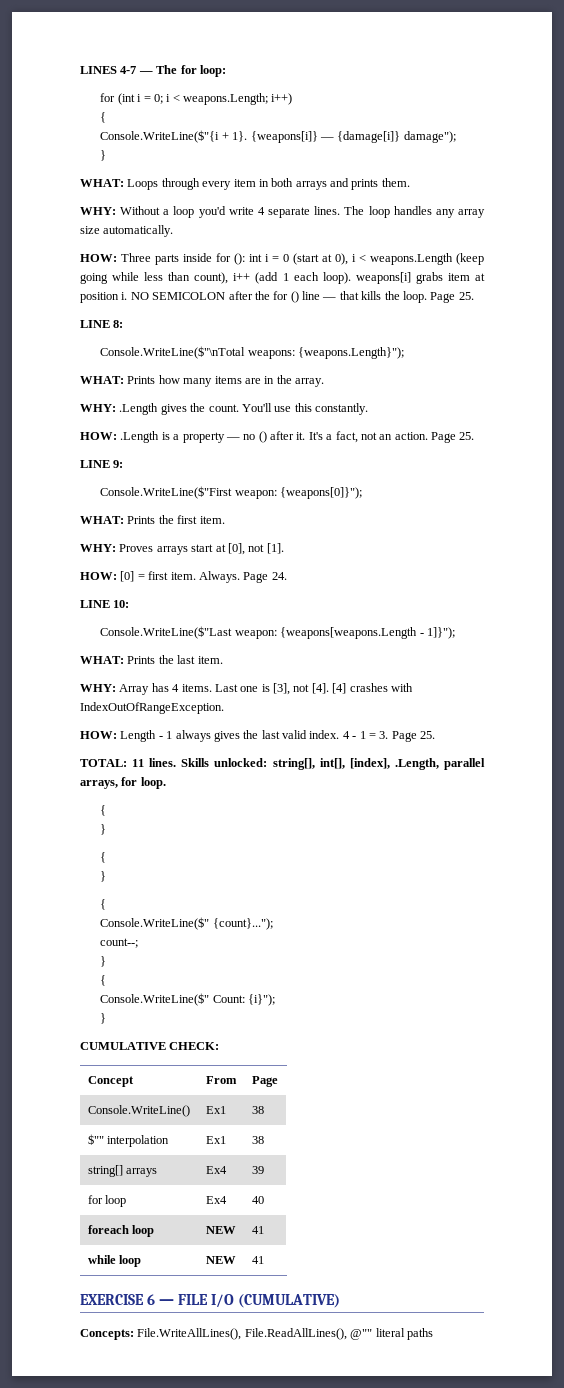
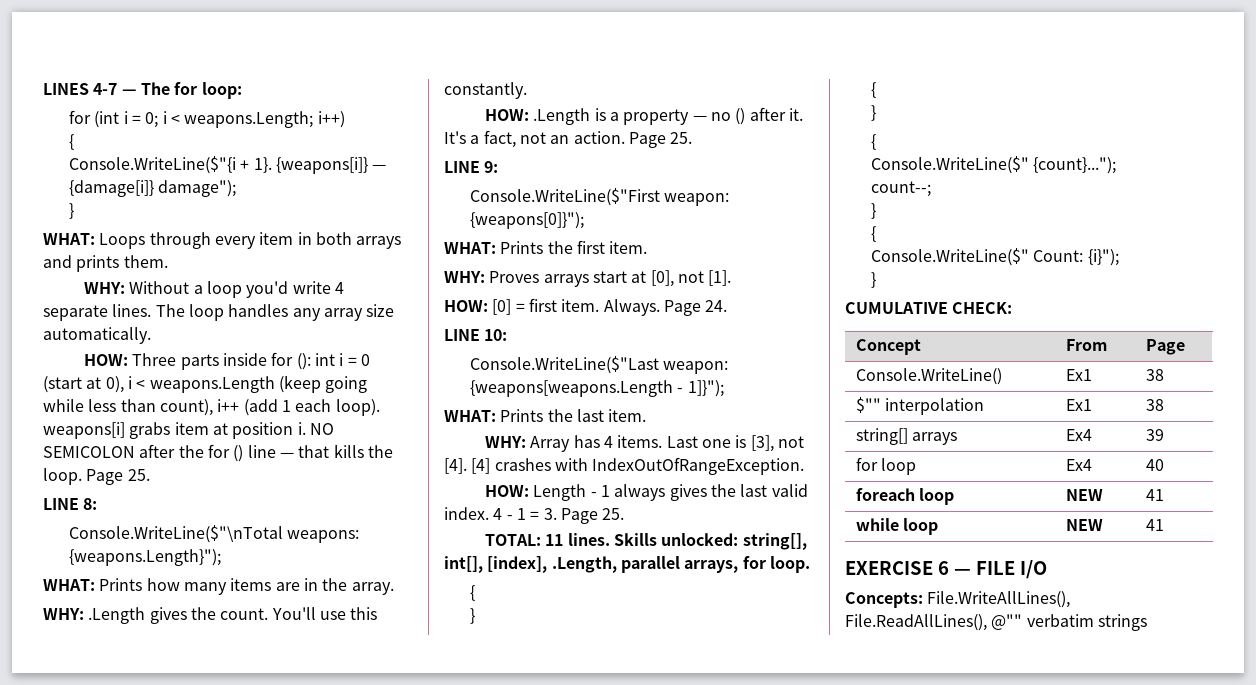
- EXERCISE 6 — FILE I/O (CUMULATIVE)
+ EXERCISE 6 — FILE I/O
- Concepts: File.WriteAllLines(), File.ReadAllLines(), @"" literal paths
+ Concepts: File.WriteAllLines(), File.ReadAllLines(), @"" verbatim strings

